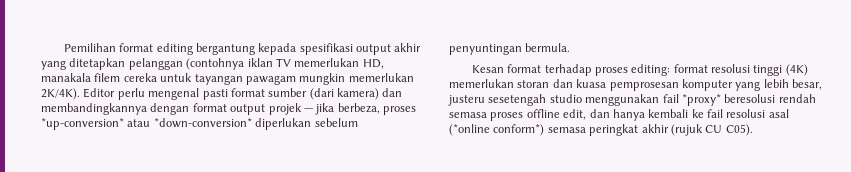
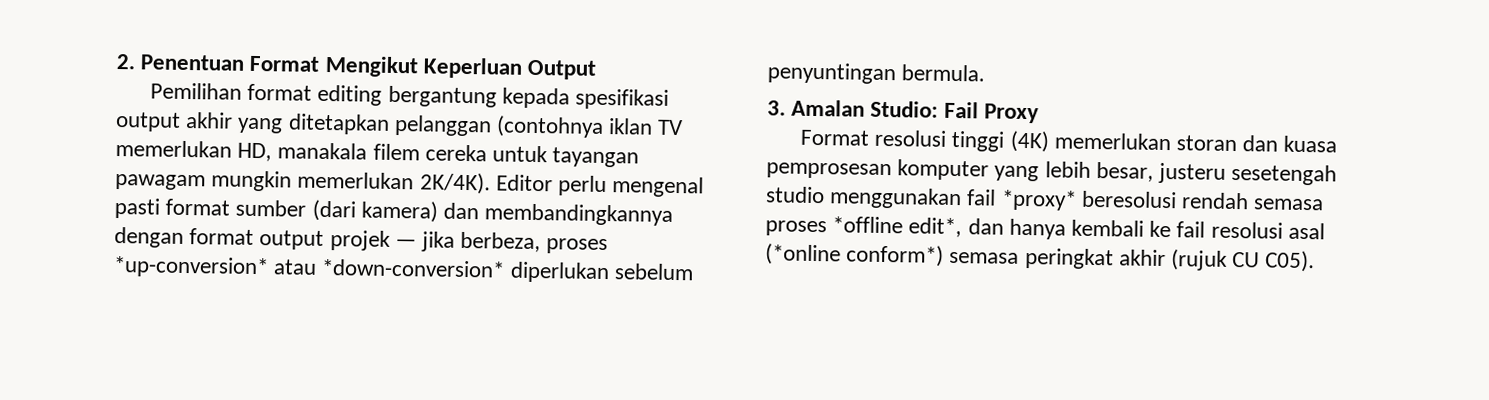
+ 2. Penentuan Format Mengikut Keperluan Output
- Kesan format terhadap proses editing: format resolusi tinggi (4K) memerlukan storan dan kuasa pemprosesan komputer yang lebih besar, justeru sesetengah studio menggunakan fail *proxy* beresolusi rendah semasa proses offline edit, dan hanya kembali ke fail resolusi asal (*online conform*) semasa peringkat akhir (rujuk CU C05).
+ 3. Amalan Studio: Fail Proxy
+ Format resolusi tinggi (4K) memerlukan storan dan kuasa pemprosesan komputer yang lebih besar, justeru sesetengah studio menggunakan fail *proxy* beresolusi rendah semasa proses *offline edit*, dan hanya kembali ke fail resolusi asal (*online conform*) semasa peringkat akhir (rujuk CU C05).

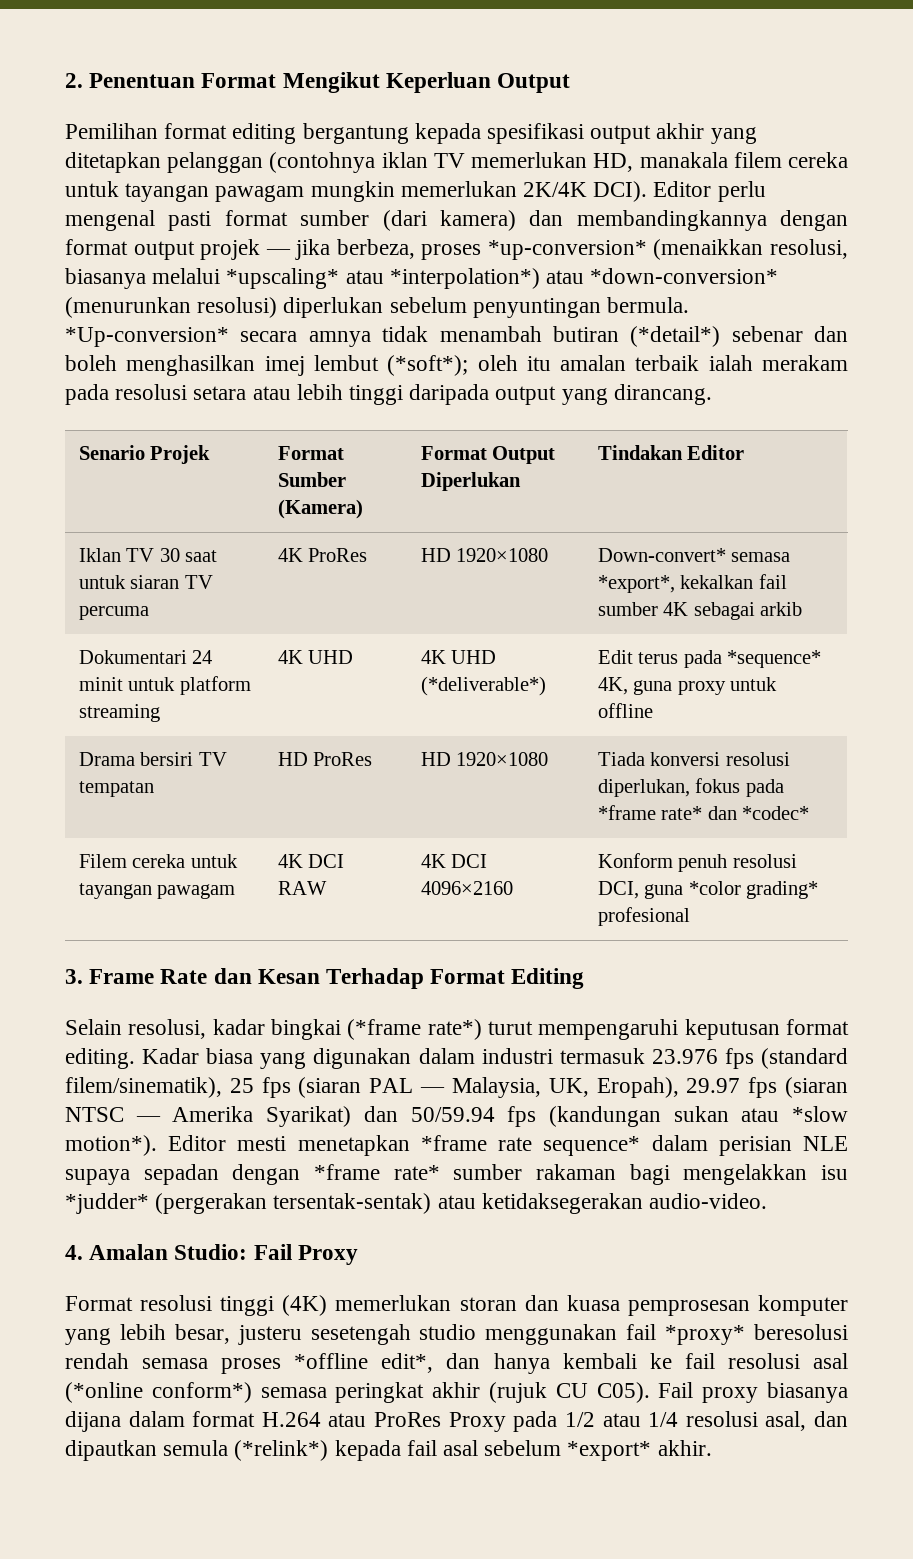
- Pemilihan format editing bergantung kepada spesifikasi output akhir yang ditetapkan pelanggan (contohnya iklan TV memerlukan HD, manakala filem cereka untuk tayangan pawagam mungkin memerlukan 2K/4K).
+ Pemilihan format editing bergantung kepada spesifikasi output akhir yang ditetapkan pelanggan (contohnya iklan TV memerlukan HD, manakala filem cereka untuk tayangan pawagam mungkin memerlukan 2K/4K DCI).
- Editor perlu mengenal pasti format sumber (dari kamera) dan membandingkannya dengan format output projek — jika berbeza, proses *up-conversion* atau *down-conversion* diperlukan sebelum penyuntingan bermula.
- 3. Amalan Studio: Fail Proxy
+ Editor perlu mengenal pasti format sumber (dari kamera) dan membandingkannya dengan format output projek — jika berbeza, proses *up-conversion* (menaikkan resolusi, biasanya melalui *upscaling* atau *interpolation*) atau *down-conversion* (menurunkan resolusi) diperlukan sebelum penyuntingan bermula. *Up-conversion* secara amnya tidak menambah butiran (*detail*) sebenar dan boleh menghasilkan imej lembut (*soft*); oleh itu amalan terbaik ialah merakam pada resolusi setara atau lebih tinggi daripada output yang dirancang.
+ Senario Projek | Format Sumber (Kamera) | Format Output Diperlukan | Tindakan Editor
+ Iklan TV 30 saat untuk siaran TV percuma | 4K ProRes | HD 1920×1080 | Down-convert* semasa *export*, kekalkan fail sumber 4K sebagai arkib
+ Dokumentari 24 minit untuk platform streaming | 4K UHD | 4K UHD (*deliverable*) | Edit terus pada *sequence* 4K, guna proxy untuk offline
+ Drama bersiri TV tempatan | HD ProRes | HD 1920×1080 | Tiada konversi resolusi diperlukan, fokus pada *frame rate* dan *codec*
+ Filem cereka untuk tayangan pawagam | 4K DCI RAW | 4K DCI 4096×2160 | Konform penuh resolusi DCI, guna *color grading* profesional
+ 3. Frame Rate dan Kesan Terhadap Format Editing
+ Selain resolusi, kadar bingkai (*frame rate*) turut mempengaruhi keputusan format editing. Kadar biasa yang digunakan dalam industri termasuk 23.976 fps (standard filem/sinematik), 25 fps (siaran PAL — Malaysia, UK, Eropah), 29.97 fps (siaran NTSC — Amerika Syarikat) dan 50/59.94 fps (kandungan sukan atau *slow motion*). Editor mesti menetapkan *frame rate sequence* dalam perisian NLE supaya sepadan dengan *frame rate* sumber rakaman bagi mengelakkan isu *judder* (pergerakan tersentak-sentak) atau ketidaksegerakan audio-video.
+ 4. Amalan Studio: Fail Proxy
+ Fail proxy biasanya dijana dalam format H.264 atau ProRes Proxy pada 1/2 atau 1/4 resolusi asal, dan dipautkan semula (*relink*) kepada fail asal sebelum *export* akhir.

